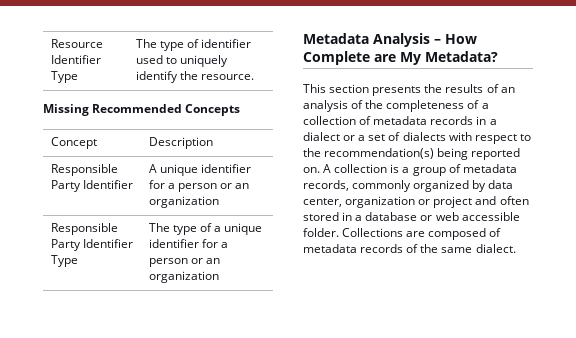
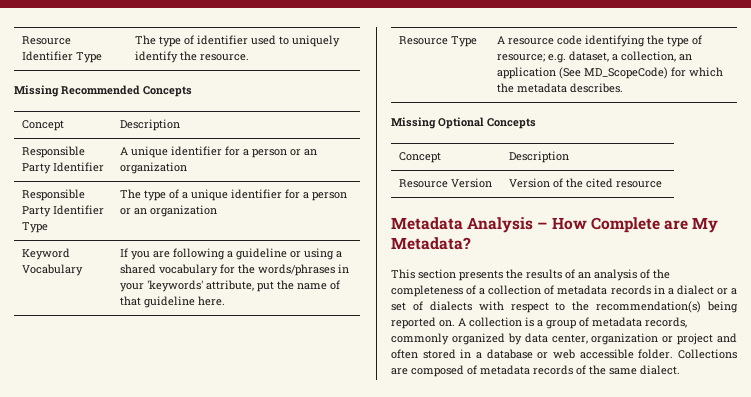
+ Keyword Vocabulary | If you are following a guideline or using a shared vocabulary for the words/phrases in your 'keywords' attribute, put the name of that guideline here.
+ Resource Type | A resource code identifying the type of resource; e.g. dataset, a collection, an application (See MD_ScopeCode) for which the metadata describes.
+ Missing Optional Concepts
+ Concept | Description
+ Resource Version | Version of the cited resource

